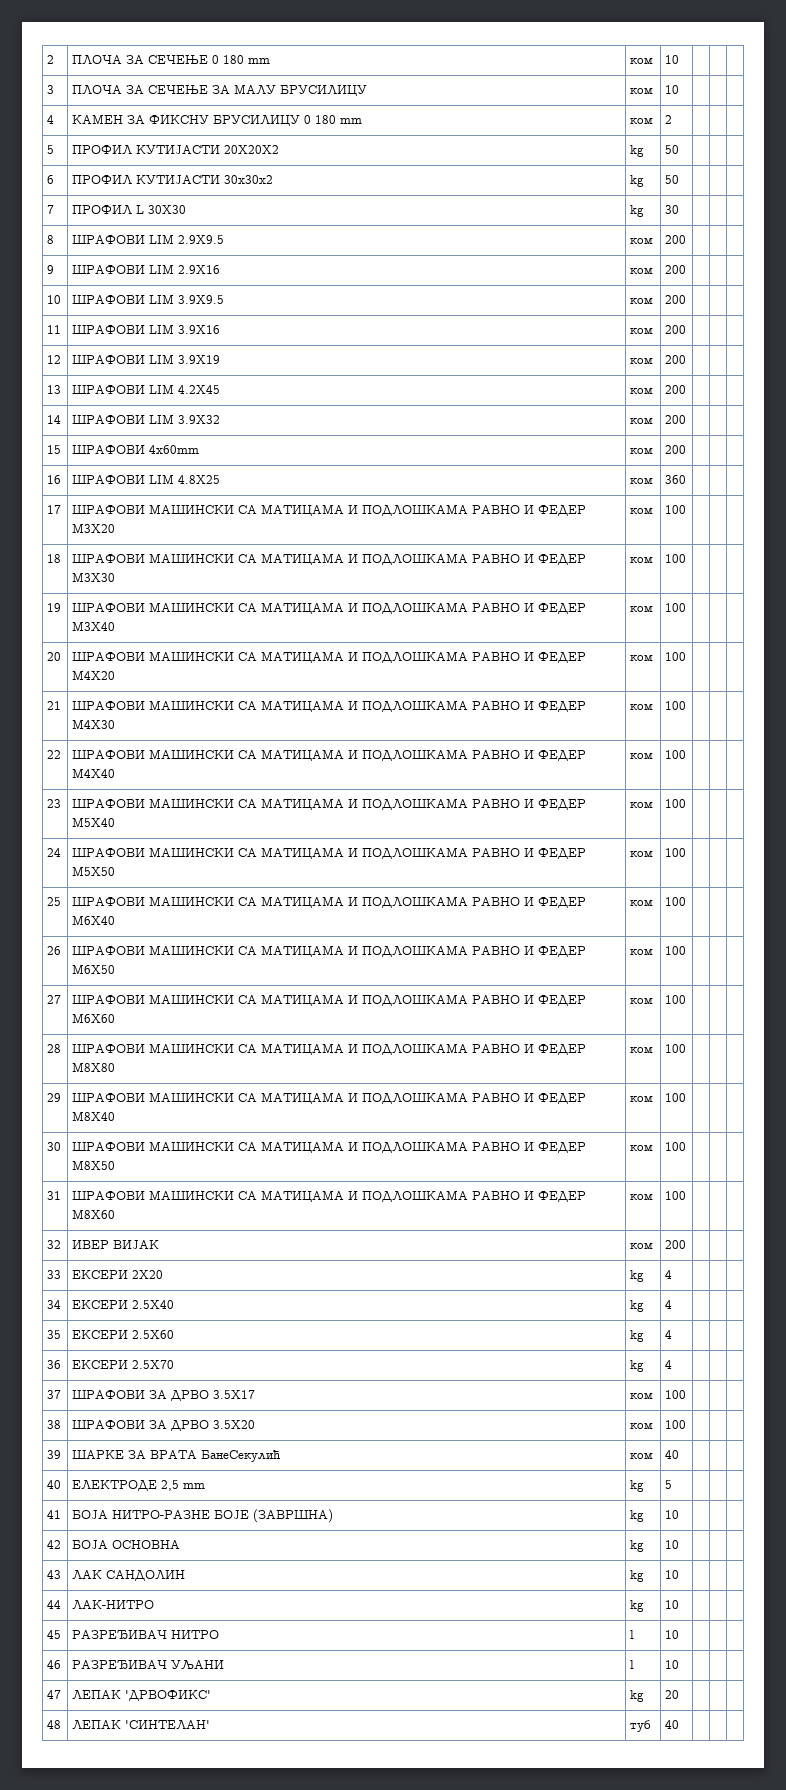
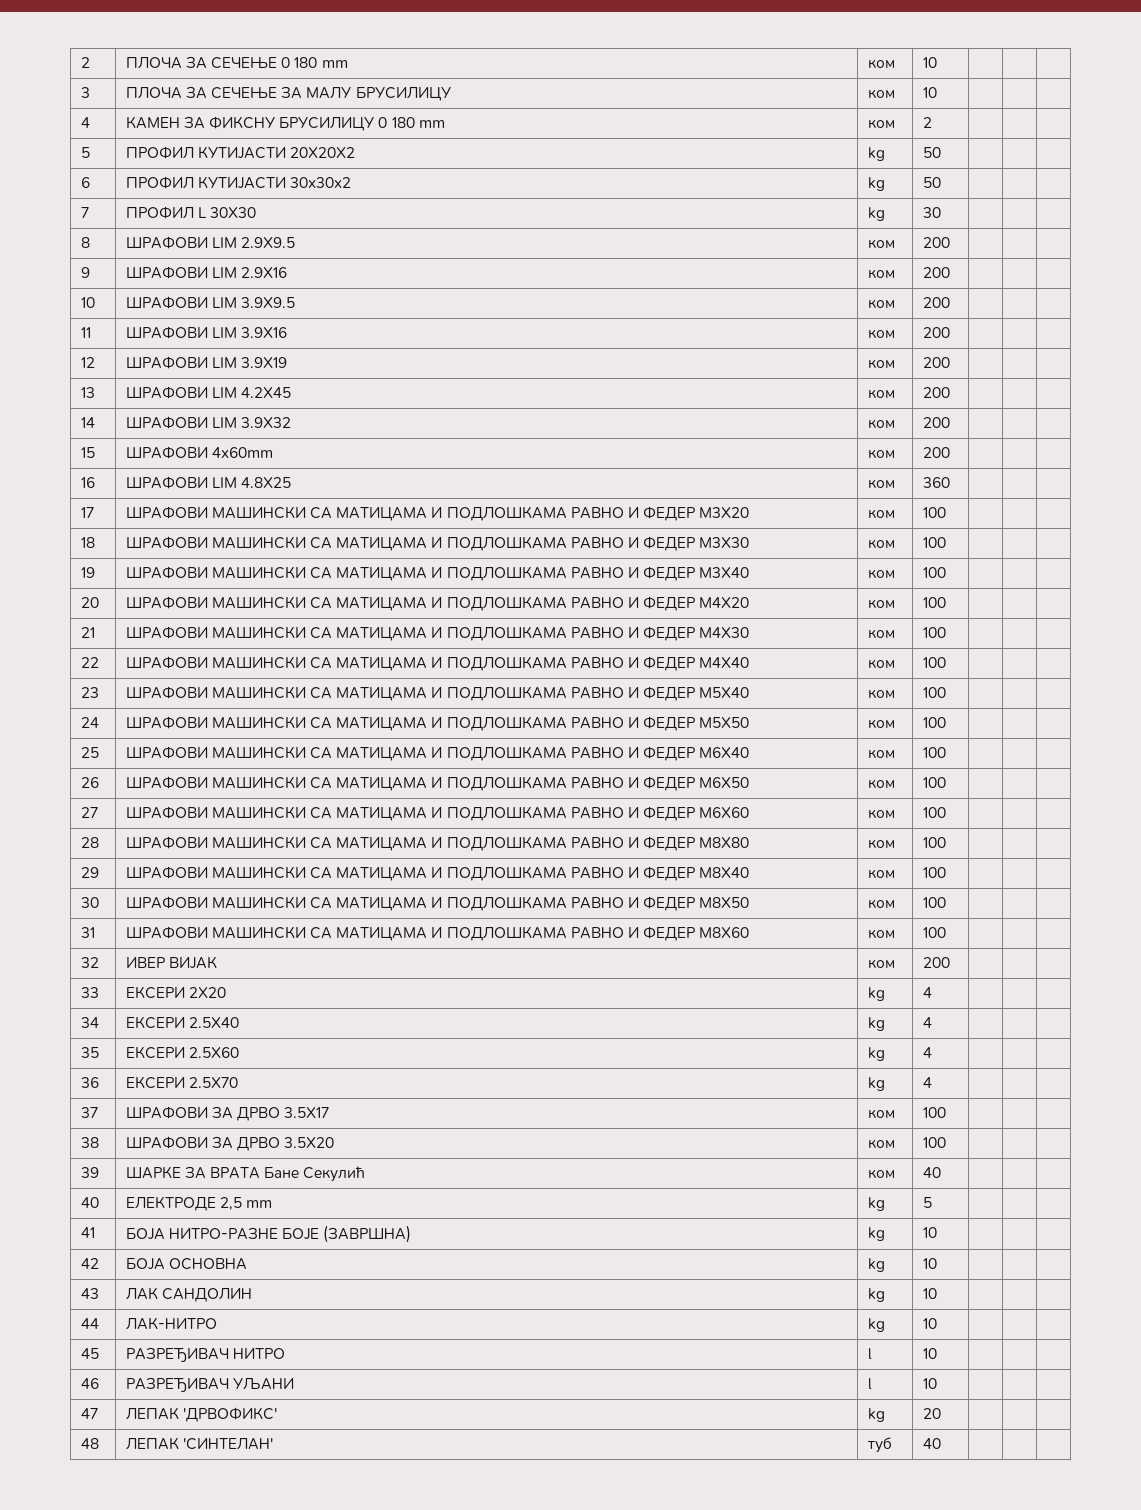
- 39 | ШАРКЕ ЗА ВРАТА БанеСекулић | ком | 40 | | |
+ 39 | ШАРКЕ ЗА ВРАТА Бане Секулић | ком | 40 | | |

